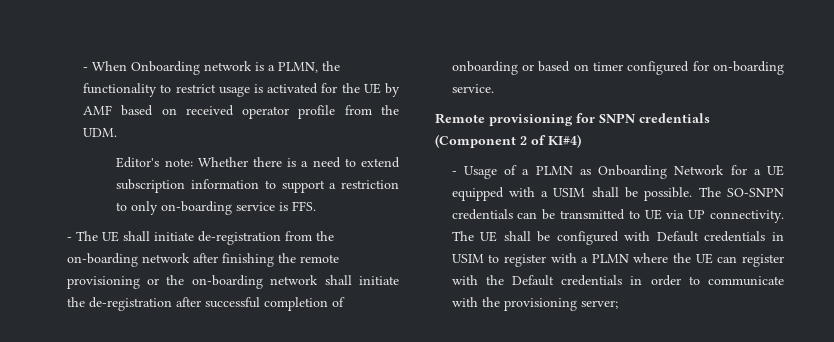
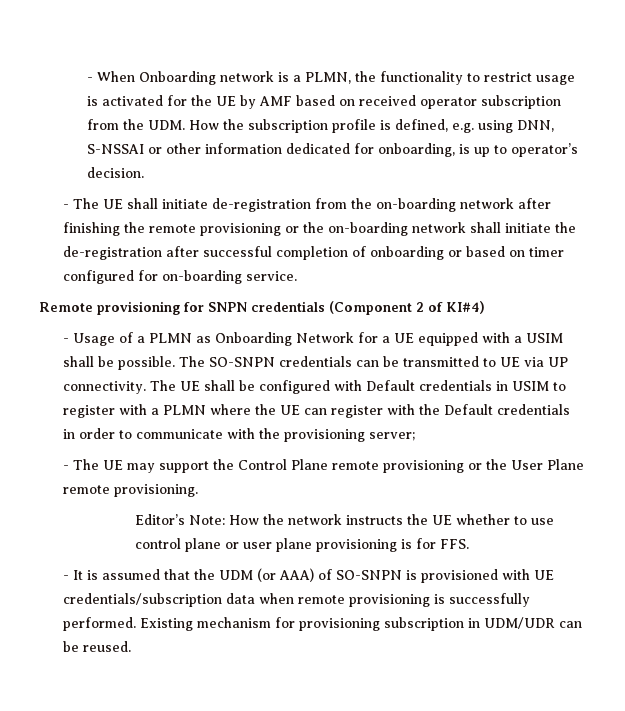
- - When Onboarding network is a PLMN, the functionality to restrict usage is activated for the UE by AMF based on received operator profile from the UDM.
- Editor's note: Whether there is a need to extend subscription information to support a restriction to only on-boarding service is FFS.
+ - When Onboarding network is a PLMN, the functionality to restrict usage is activated for the UE by AMF based on received operator subscription from the UDM. How the subscription profile is defined, e.g. using DNN, S-NSSAI or other information dedicated for onboarding, is up to operator’s decision.
+ - The UE may support the Control Plane remote provisioning or the User Plane remote provisioning.
+ Editor’s Note: How the network instructs the UE whether to use control plane or user plane provisioning is for FFS.
+ - It is assumed that the UDM (or AAA) of SO-SNPN is provisioned with UE credentials/subscription data when remote provisioning is successfully performed. Existing mechanism for provisioning subscription in UDM/UDR can be reused.

